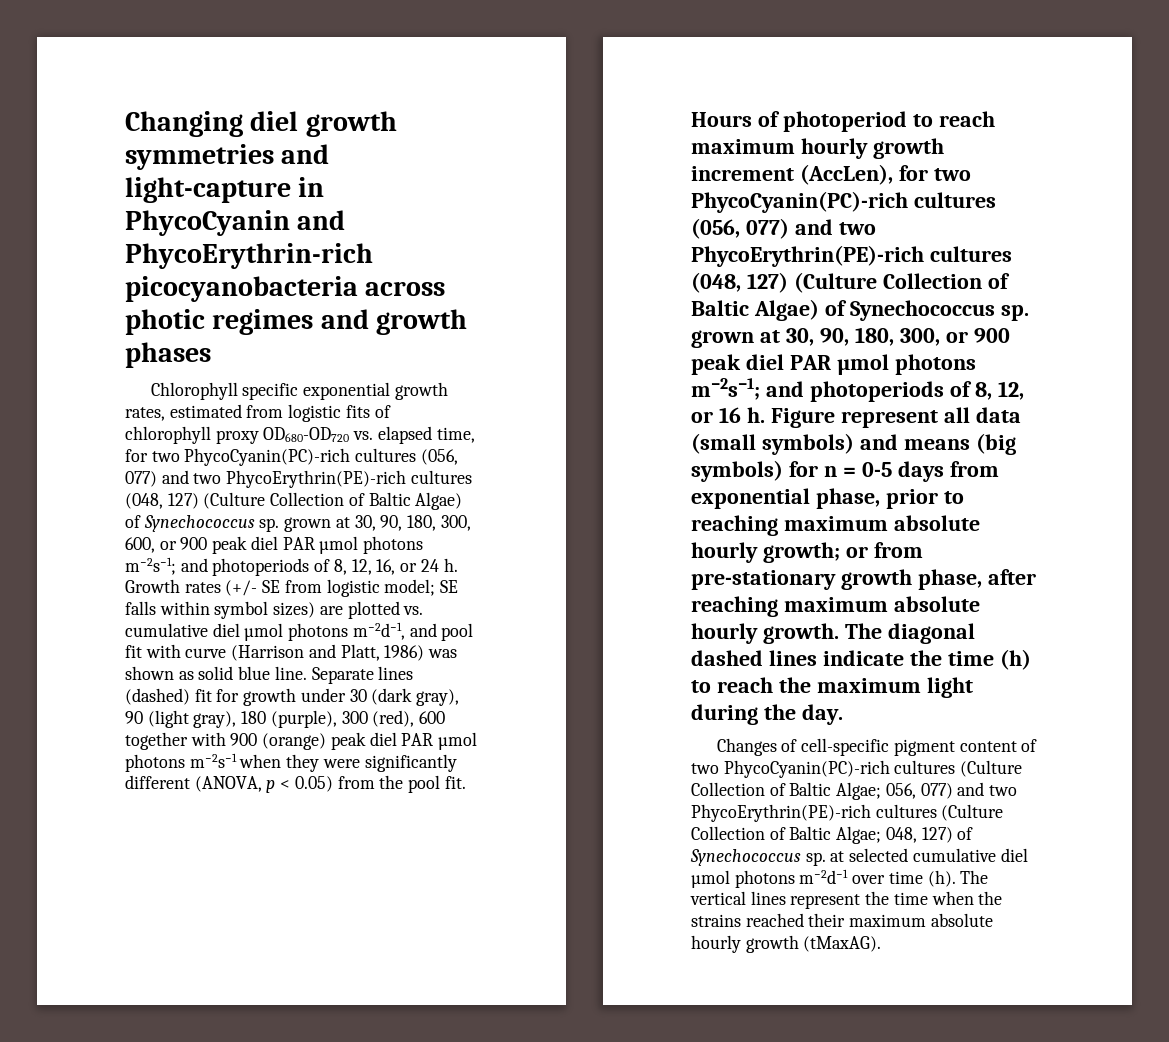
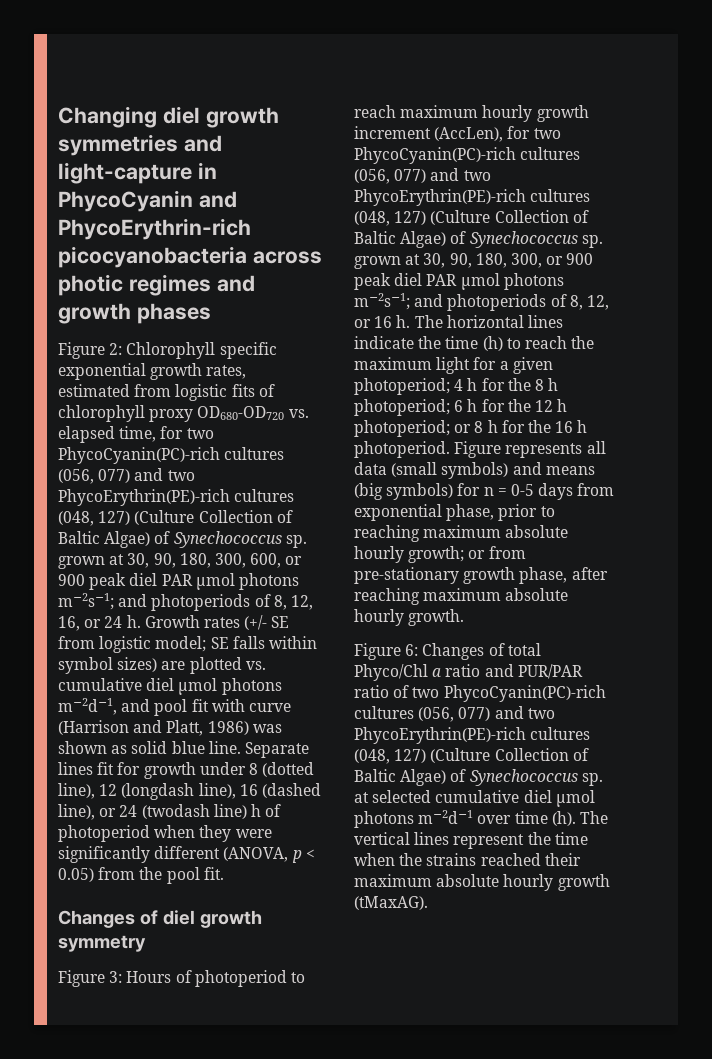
- Chlorophyll specific exponential growth rates, estimated from logistic fits of chlorophyll proxy OD680-OD720 vs. elapsed time, for two PhycoCyanin(PC)-rich cultures (056, 077) and two PhycoErythrin(PE)-rich cultures (048, 127) (Culture Collection of Baltic Algae) of Synechococcus sp. grown at 30, 90, 180, 300, 600, or 900 peak diel PAR µmol photons m−2s−1; and photoperiods of 8, 12, 16, or 24 h.
+ Figure 2: Chlorophyll specific exponential growth rates, estimated from logistic fits of chlorophyll proxy OD680-OD720 vs. elapsed time, for two PhycoCyanin(PC)-rich cultures (056, 077) and two PhycoErythrin(PE)-rich cultures (048, 127) (Culture Collection of Baltic Algae) of Synechococcus sp. grown at 30, 90, 180, 300, 600, or 900 peak diel PAR µmol photons m−2s−1; and photoperiods of 8, 12, 16, or 24 h.
- Separate lines (dashed) fit for growth under 30 (dark gray), 90 (light gray), 180 (purple), 300 (red), 600 together with 900 (orange) peak diel PAR µmol photons m−2s−1 when they were significantly different (ANOVA, p < 0.05) from the pool fit.
+ Separate lines fit for growth under 8 (dotted line), 12 (longdash line), 16 (dashed line), or 24 (twodash line) h of photoperiod when they were significantly different (ANOVA, p < 0.05) from the pool fit.
- Hours of photoperiod to reach maximum hourly growth increment (AccLen), for two PhycoCyanin(PC)-rich cultures (056, 077) and two PhycoErythrin(PE)-rich cultures (048, 127) (Culture Collection of Baltic Algae) of Synechococcus sp. grown at 30, 90, 180, 300, or 900 peak diel PAR µmol photons m−2s−1; and photoperiods of 8, 12, or 16 h.
+ Changes of diel growth symmetry
+ Figure 3: Hours of photoperiod to reach maximum hourly growth increment (AccLen), for two PhycoCyanin(PC)-rich cultures (056, 077) and two PhycoErythrin(PE)-rich cultures (048, 127) (Culture Collection of Baltic Algae) of Synechococcus sp. grown at 30, 90, 180, 300, or 900 peak diel PAR µmol photons m−2s−1; and photoperiods of 8, 12, or 16 h.
- Figure represent all data (small symbols) and means (big symbols) for n = 0-5 days from exponential phase, prior to reaching maximum absolute hourly growth; or from pre-stationary growth phase, after reaching maximum absolute hourly growth. The diagonal dashed lines indicate the time (h) to reach the maximum light during the day.
- Changes of cell-specific pigment content of two PhycoCyanin(PC)-rich cultures (Culture Collection of Baltic Algae; 056, 077) and two PhycoErythrin(PE)-rich cultures (Culture Collection of Baltic Algae; 048, 127) of Synechococcus sp. at selected cumulative diel µmol photons m−2d−1 over time (h).
+ The horizontal lines indicate the time (h) to reach the maximum light for a given photoperiod; 4 h for the 8 h photoperiod; 6 h for the 12 h photoperiod; or 8 h for the 16 h photoperiod. Figure represents all data (small symbols) and means (big symbols) for n = 0-5 days from exponential phase, prior to reaching maximum absolute hourly growth; or from pre-stationary growth phase, after reaching maximum absolute hourly growth.
+ Figure 6: Changes of total Phyco/Chl a ratio and PUR/PAR ratio of two PhycoCyanin(PC)-rich cultures (056, 077) and two PhycoErythrin(PE)-rich cultures (048, 127) (Culture Collection of Baltic Algae) of Synechococcus sp. at selected cumulative diel µmol photons m−2d−1 over time (h).

